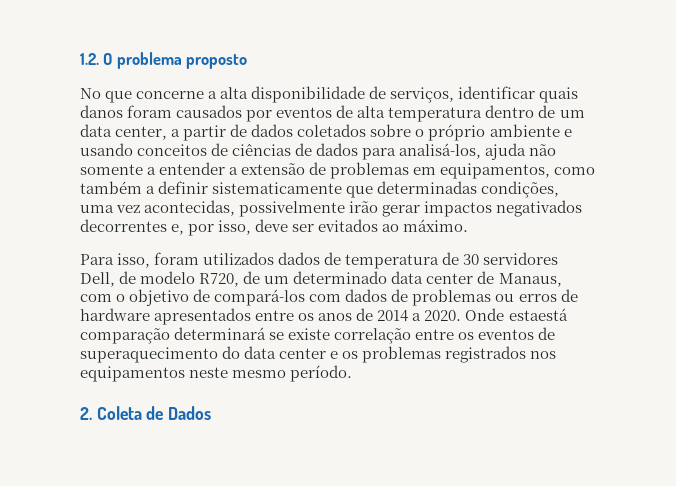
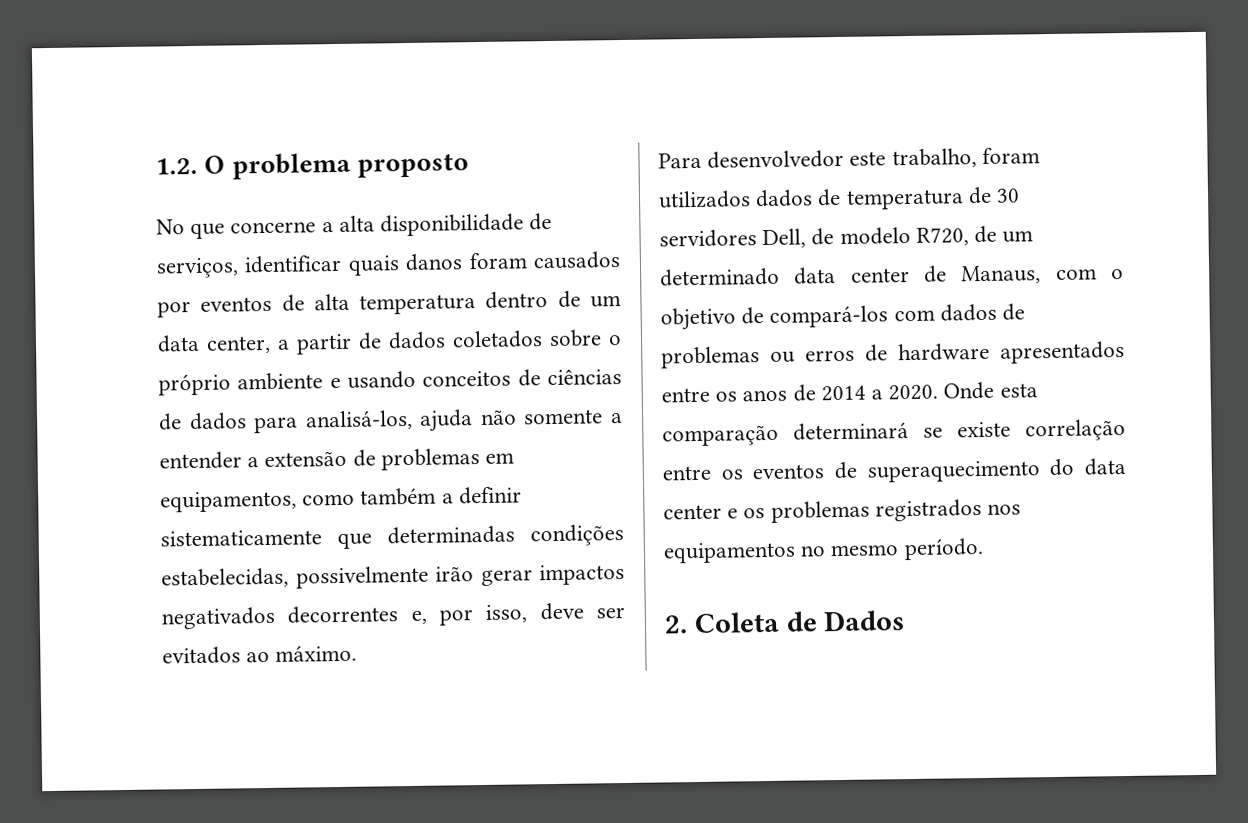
- No que concerne a alta disponibilidade de serviços, identificar quais danos foram causados por eventos de alta temperatura dentro de um data center, a partir de dados coletados sobre o próprio ambiente e usando conceitos de ciências de dados para analisá-los, ajuda não somente a entender a extensão de problemas em equipamentos, como também a definir sistematicamente que determinadas condições, uma vez acontecidas, possivelmente irão gerar impactos negativados decorrentes e, por isso, deve ser evitados ao máximo.
+ No que concerne a alta disponibilidade de serviços, identificar quais danos foram causados por eventos de alta temperatura dentro de um data center, a partir de dados coletados sobre o próprio ambiente e usando conceitos de ciências de dados para analisá-los, ajuda não somente a entender a extensão de problemas em equipamentos, como também a definir sistematicamente que determinadas condições estabelecidas, possivelmente irão gerar impactos negativados decorrentes e, por isso, deve ser evitados ao máximo.
- Para isso, foram utilizados dados de temperatura de 30 servidores Dell, de modelo R720, de um determinado data center de Manaus, com o objetivo de compará-los com dados de problemas ou erros de hardware apresentados entre os anos de 2014 a 2020.
+ Para desenvolvedor este trabalho, foram utilizados dados de temperatura de 30 servidores Dell, de modelo R720, de um determinado data center de Manaus, com o objetivo de compará-los com dados de problemas ou erros de hardware apresentados entre os anos de 2014 a 2020.
- Onde estaestá comparação determinará se existe correlação entre os eventos de superaquecimento do data center e os problemas registrados nos equipamentos neste mesmo período.
+ Onde esta comparação determinará se existe correlação entre os eventos de superaquecimento do data center e os problemas registrados nos equipamentos no mesmo período.

